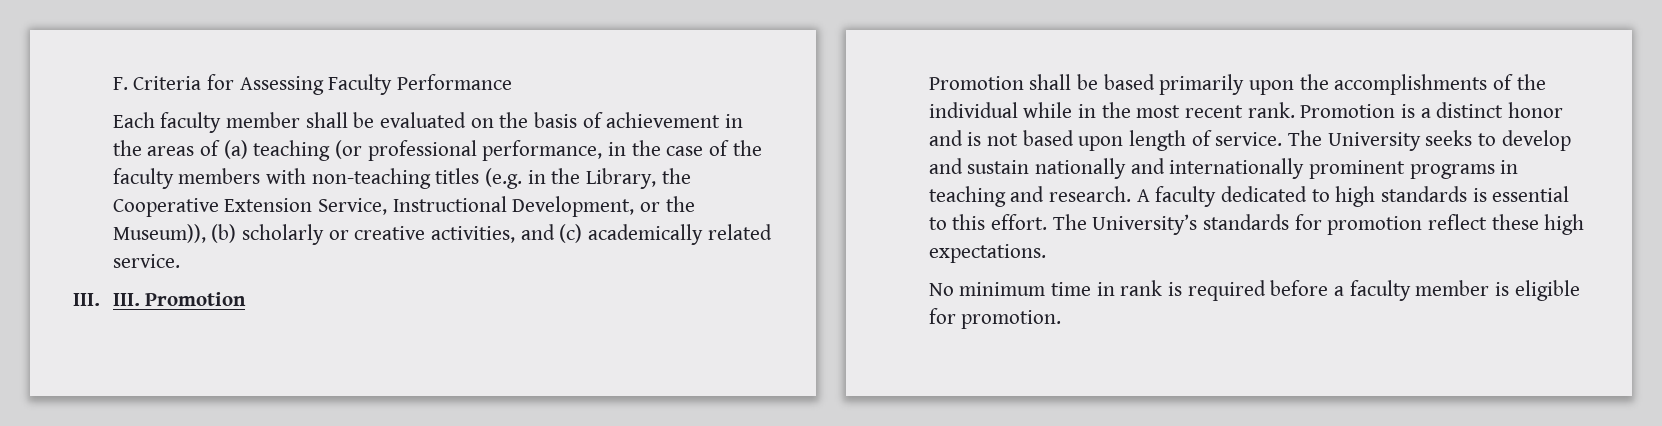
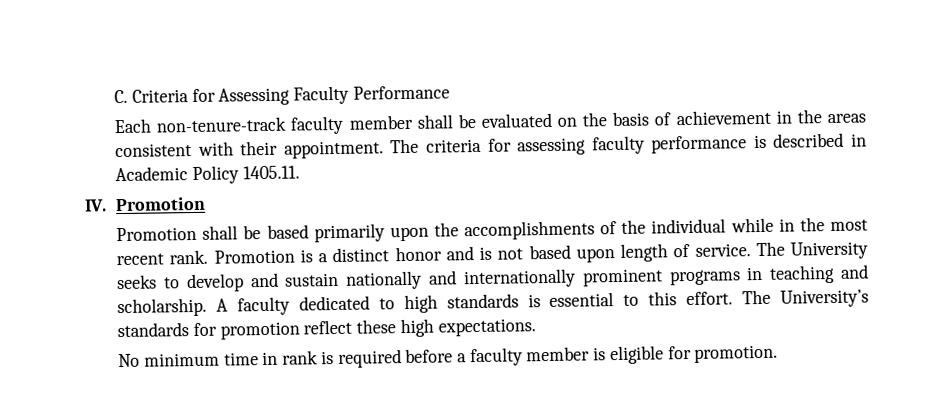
- F. Criteria for Assessing Faculty Performance
+ C. Criteria for Assessing Faculty Performance
- Each faculty member shall be evaluated on the basis of achievement in the areas of (a) teaching (or professional performance, in the case of the faculty members with non-teaching titles (e.g. in the Library, the Cooperative Extension Service, Instructional Development, or the Museum)), (b) scholarly or creative activities, and (c) academically related service.
- III. III. Promotion
+ Each non-tenure-track faculty member shall be evaluated on the basis of achievement in the areas consistent with their appointment. The criteria for assessing faculty performance is described in Academic Policy 1405.11.
+ IV. Promotion
- The University seeks to develop and sustain nationally and internationally prominent programs in teaching and research.
+ The University seeks to develop and sustain nationally and internationally prominent programs in teaching and scholarship.

